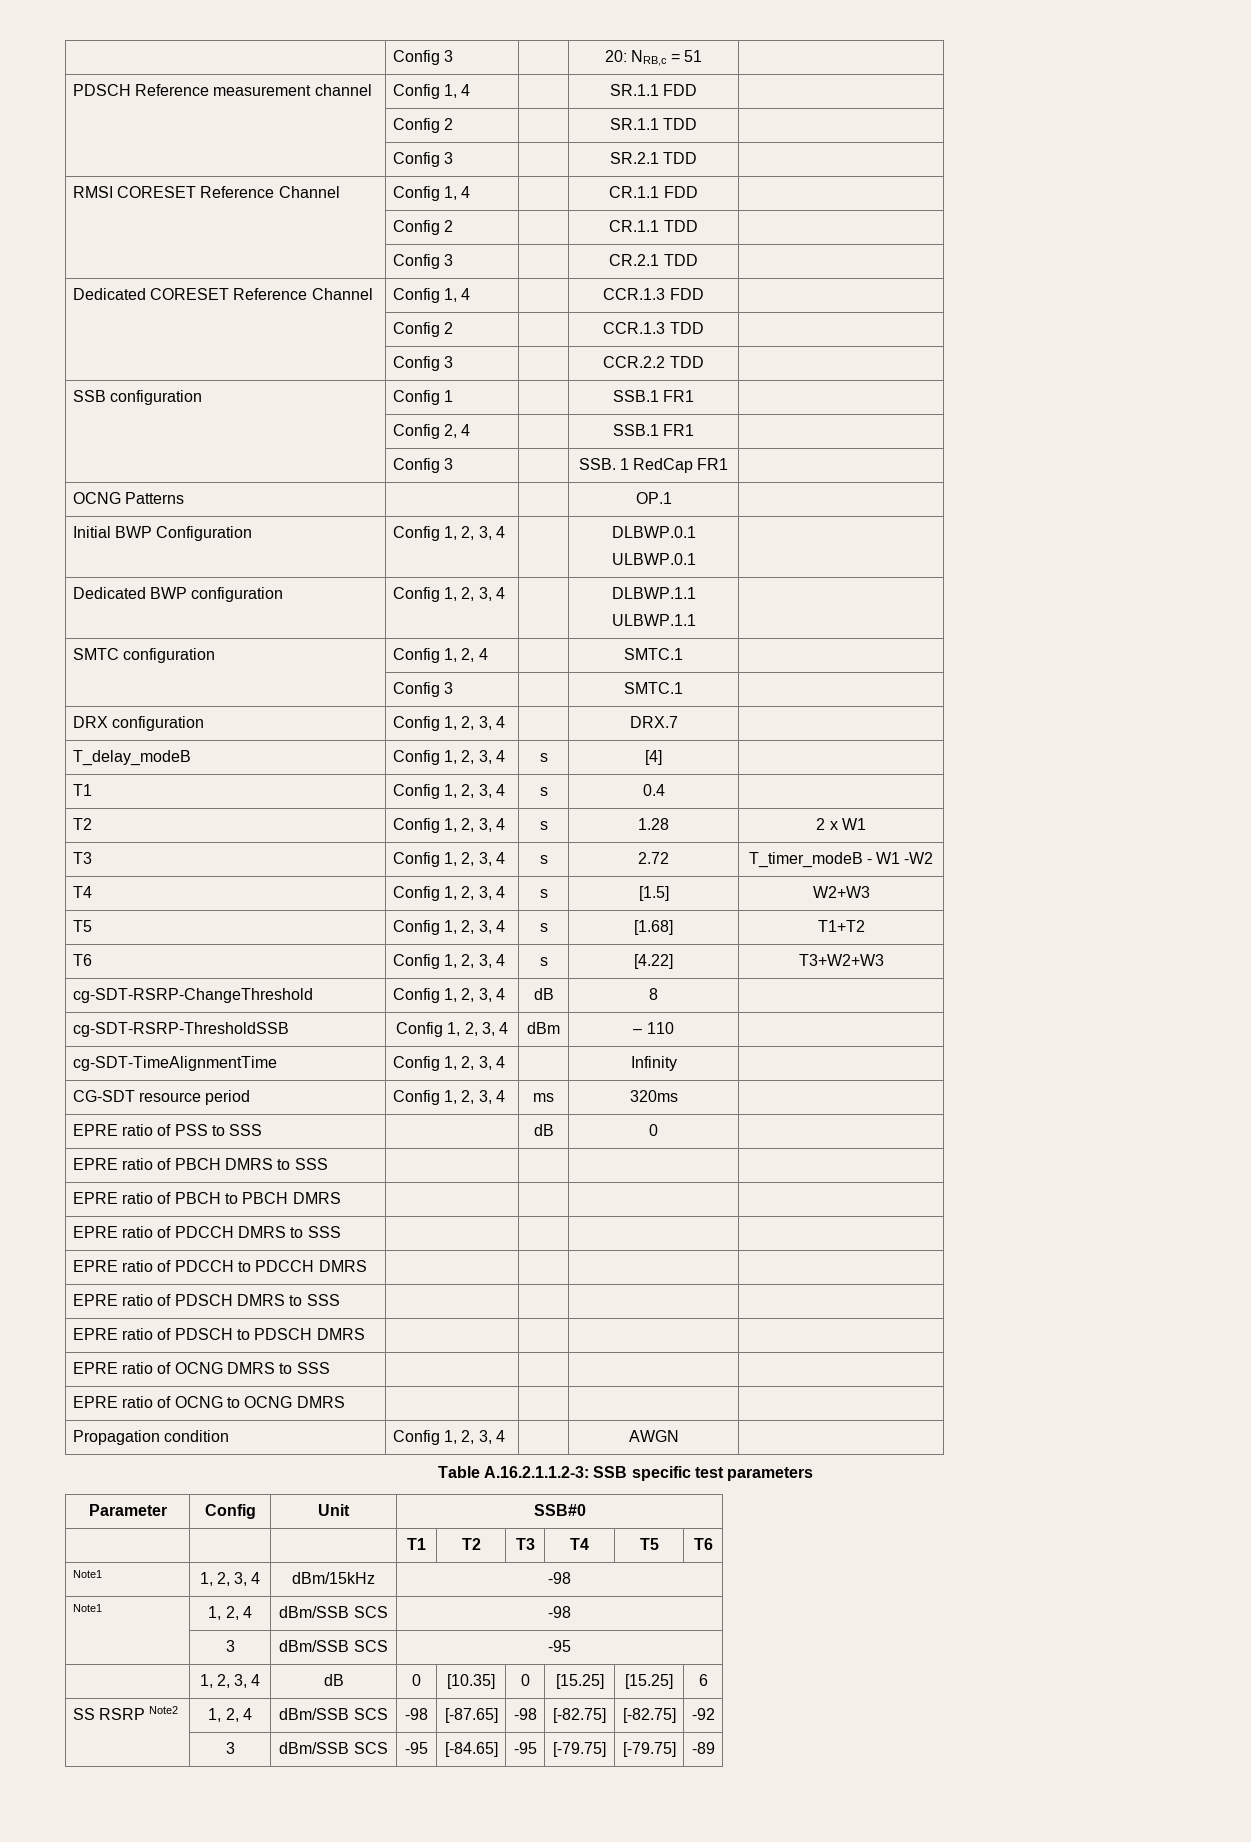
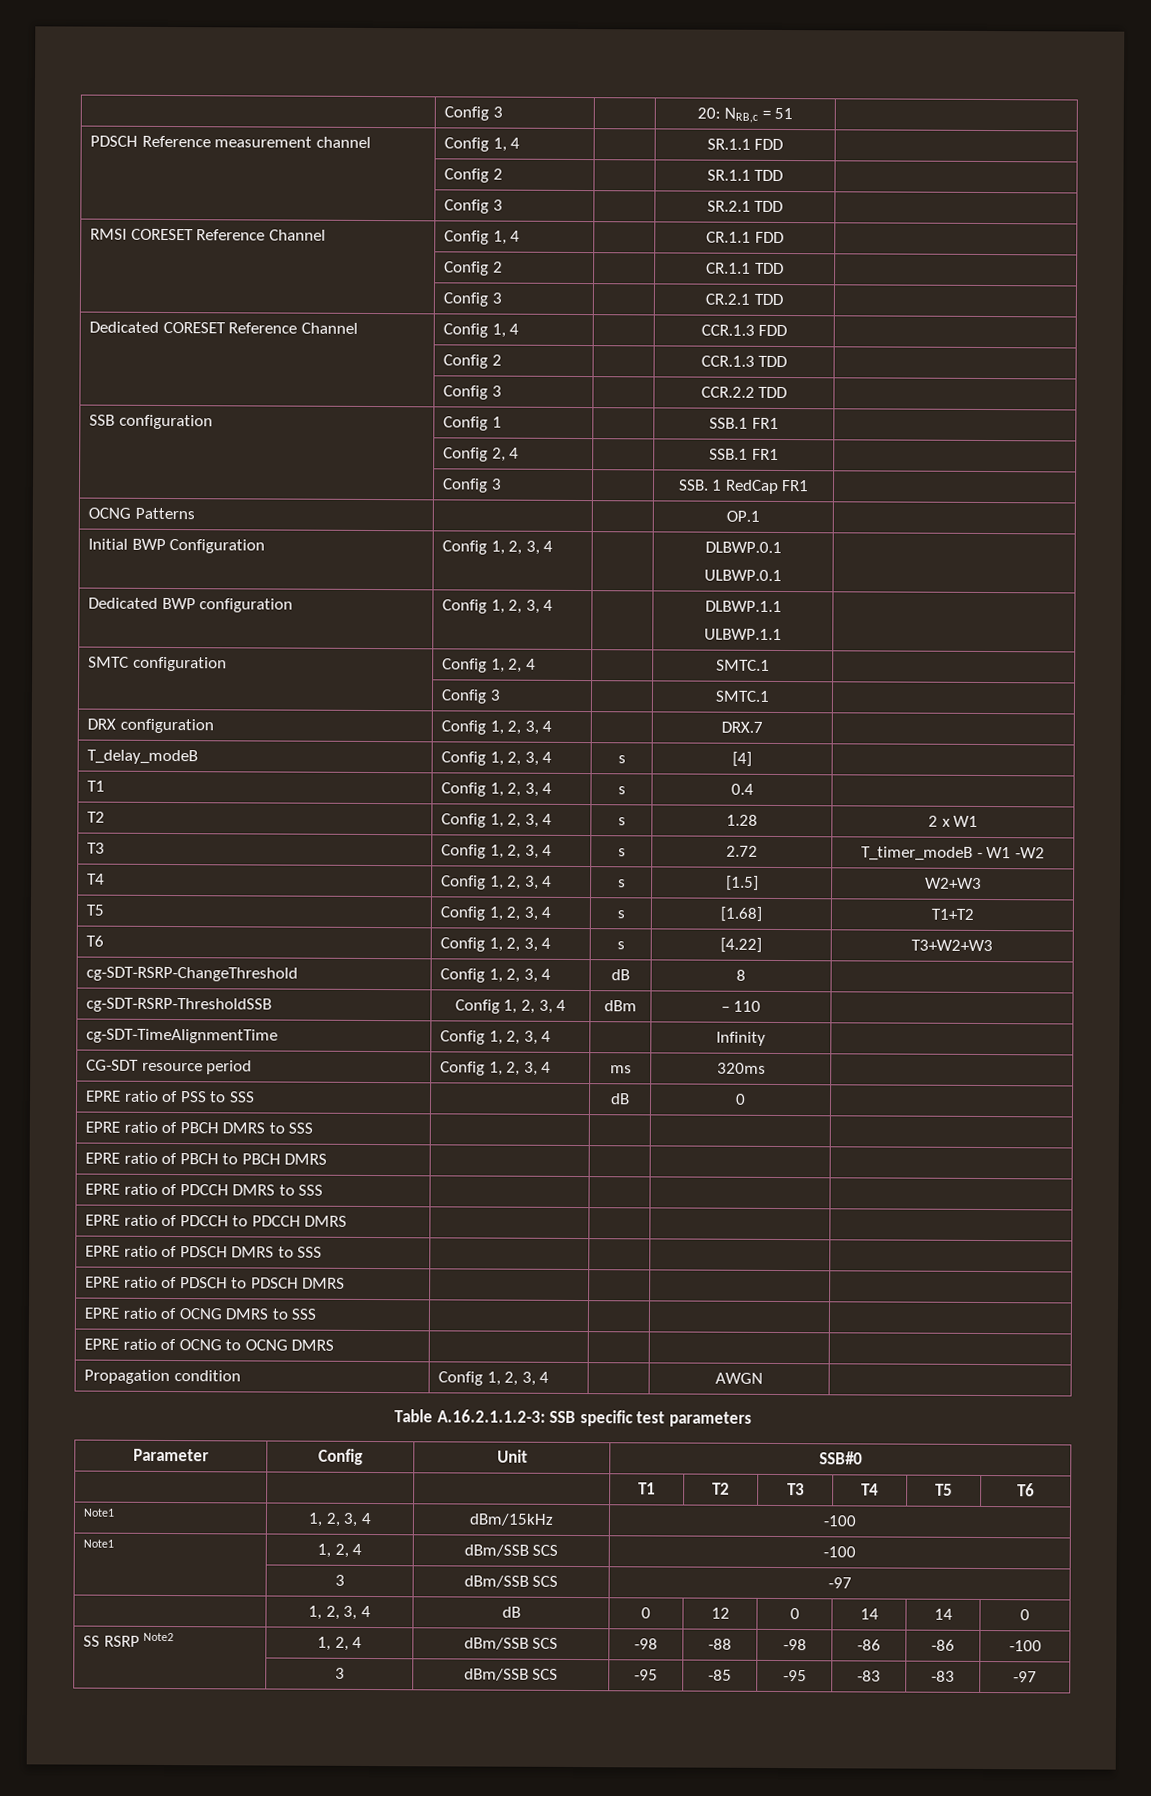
- Note1 | 1, 2, 3, 4 | dBm/15kHz | -98
+ Note1 | 1, 2, 3, 4 | dBm/15kHz | -100
- Note1 | 1, 2, 4 | dBm/SSB SCS | -98
- | 3 | dBm/SSB SCS | -95
+ Note1 | 1, 2, 4 | dBm/SSB SCS | -100
+ | 3 | dBm/SSB SCS | -97
- | 1, 2, 3, 4 | dB | 0 | [10.35] | 0 | [15.25] | [15.25] | 6
+ | 1, 2, 3, 4 | dB | 0 | 12 | 0 | 14 | 14 | 0
- SS RSRP Note2 | 1, 2, 4 | dBm/SSB SCS | -98 | [-87.65] | -98 | [-82.75] | [-82.75] | -92
+ SS RSRP Note2 | 1, 2, 4 | dBm/SSB SCS | -98 | -88 | -98 | -86 | -86 | -100
- | 3 | dBm/SSB SCS | -95 | [-84.65] | -95 | [-79.75] | [-79.75] | -89
+ | 3 | dBm/SSB SCS | -95 | -85 | -95 | -83 | -83 | -97

